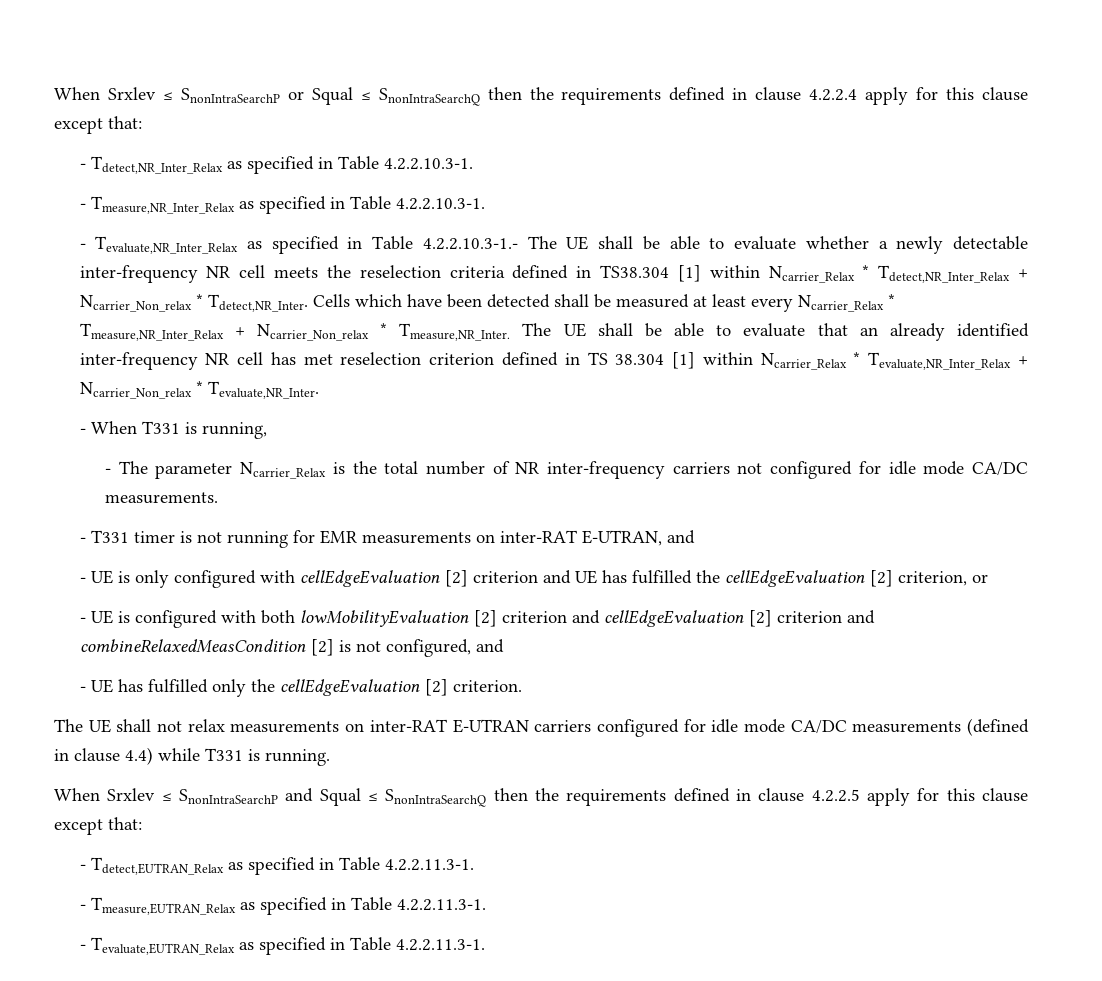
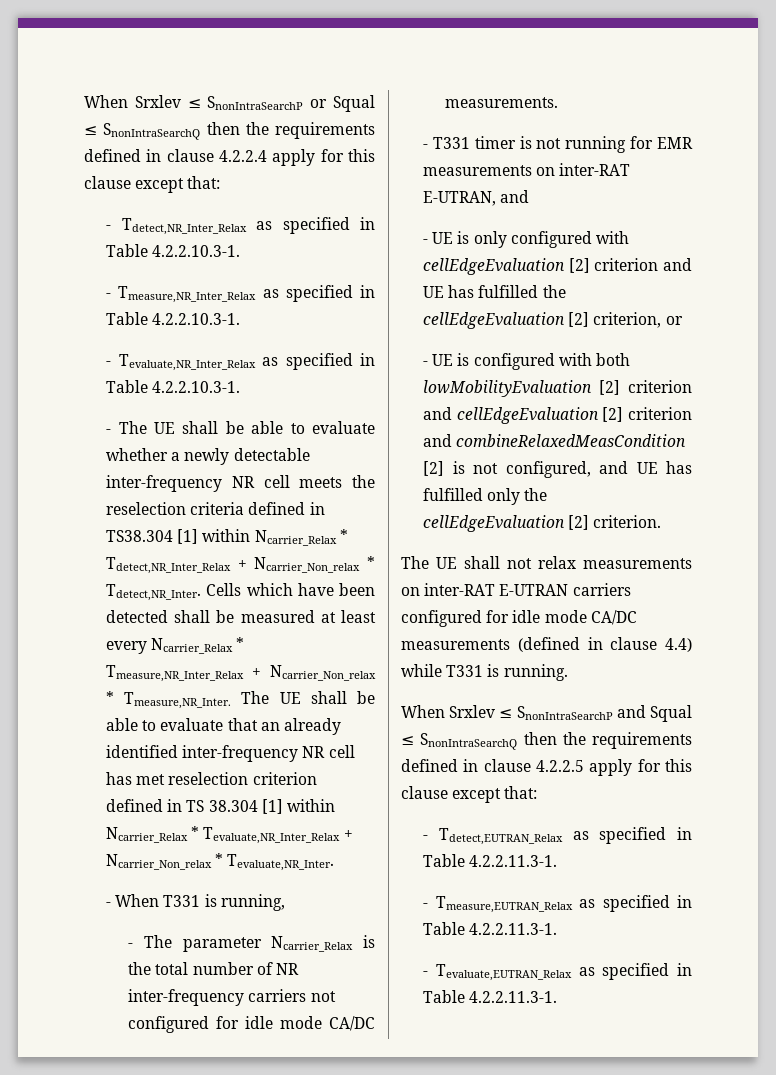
- - Tevaluate,NR_Inter_Relax as specified in Table 4.2.2.10.3-1.- The UE shall be able to evaluate whether a newly detectable inter-frequency NR cell meets the reselection criteria defined in TS38.304 [1] within Ncarrier_Relax * Tdetect,NR_Inter_Relax + Ncarrier_Non_relax * Tdetect,NR_Inter.
+ - Tevaluate,NR_Inter_Relax as specified in Table 4.2.2.10.3-1.
+ - The UE shall be able to evaluate whether a newly detectable inter-frequency NR cell meets the reselection criteria defined in TS38.304 [1] within Ncarrier_Relax * Tdetect,NR_Inter_Relax + Ncarrier_Non_relax * Tdetect,NR_Inter.
- - UE is configured with both lowMobilityEvaluation [2] criterion and cellEdgeEvaluation [2] criterion and combineRelaxedMeasCondition [2] is not configured, and
- - UE has fulfilled only the cellEdgeEvaluation [2] criterion.
+ - UE is configured with both lowMobilityEvaluation [2] criterion and cellEdgeEvaluation [2] criterion and combineRelaxedMeasCondition [2] is not configured, and UE has fulfilled only the cellEdgeEvaluation [2] criterion.

